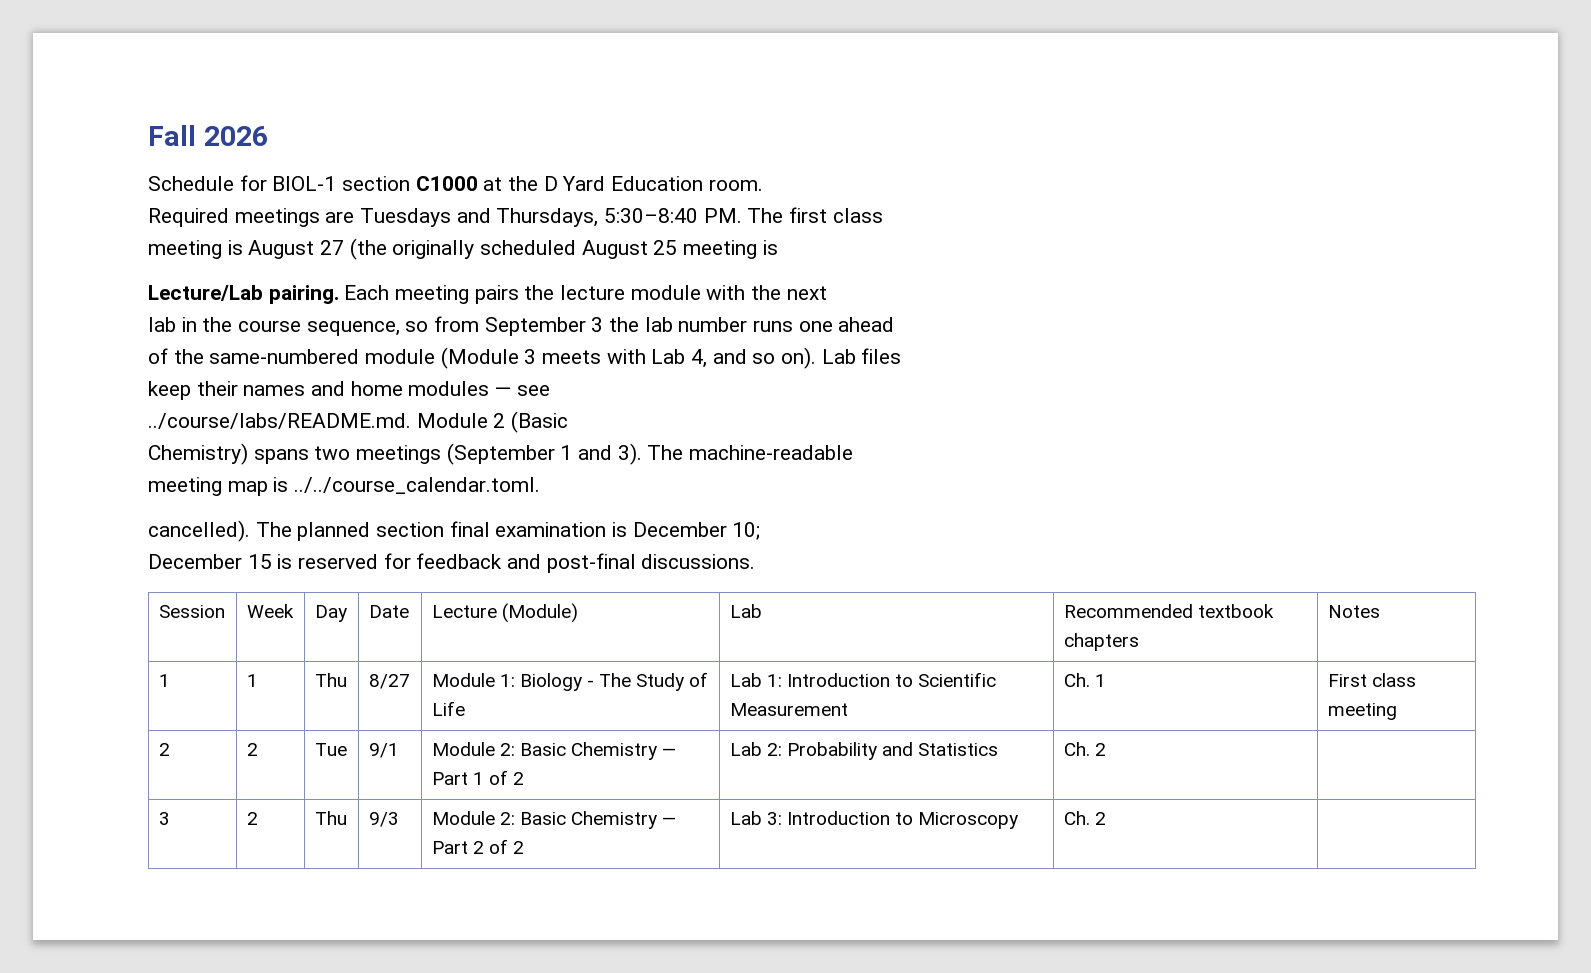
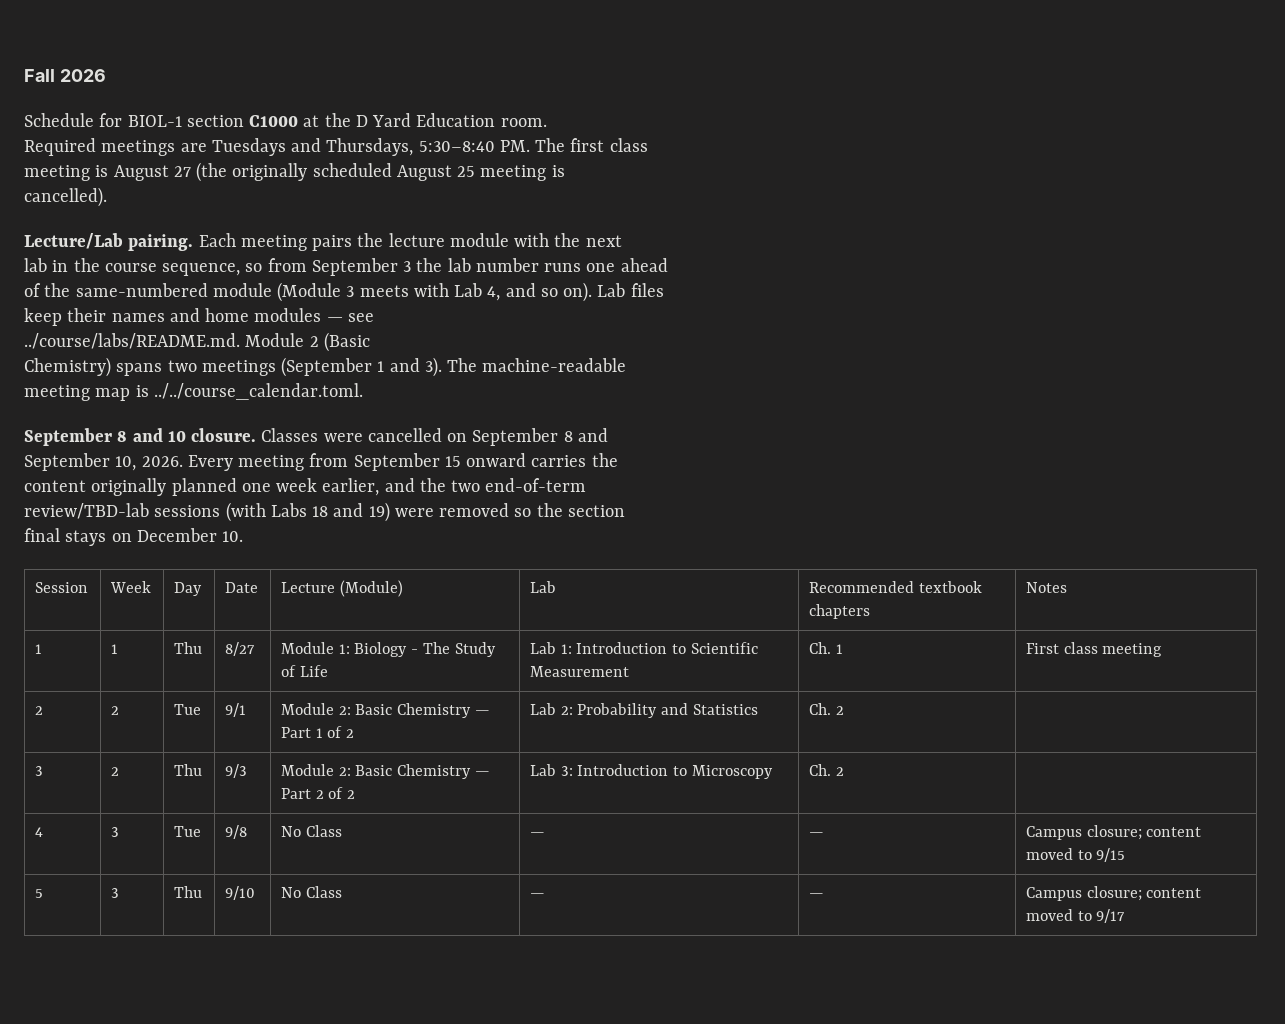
+ cancelled).
- cancelled). The planned section final examination is December 10;
- December 15 is reserved for feedback and post-final discussions.
+ September 8 and 10 closure. Classes were cancelled on September 8 and
+ September 10, 2026. Every meeting from September 15 onward carries the
+ content originally planned one week earlier, and the two end-of-term
+ review/TBD-lab sessions (with Labs 18 and 19) were removed so the section
+ final stays on December 10.
+ 4 | 3 | Tue | 9/8 | No Class | — | — | Campus closure; content moved to 9/15
+ 5 | 3 | Thu | 9/10 | No Class | — | — | Campus closure; content moved to 9/17

